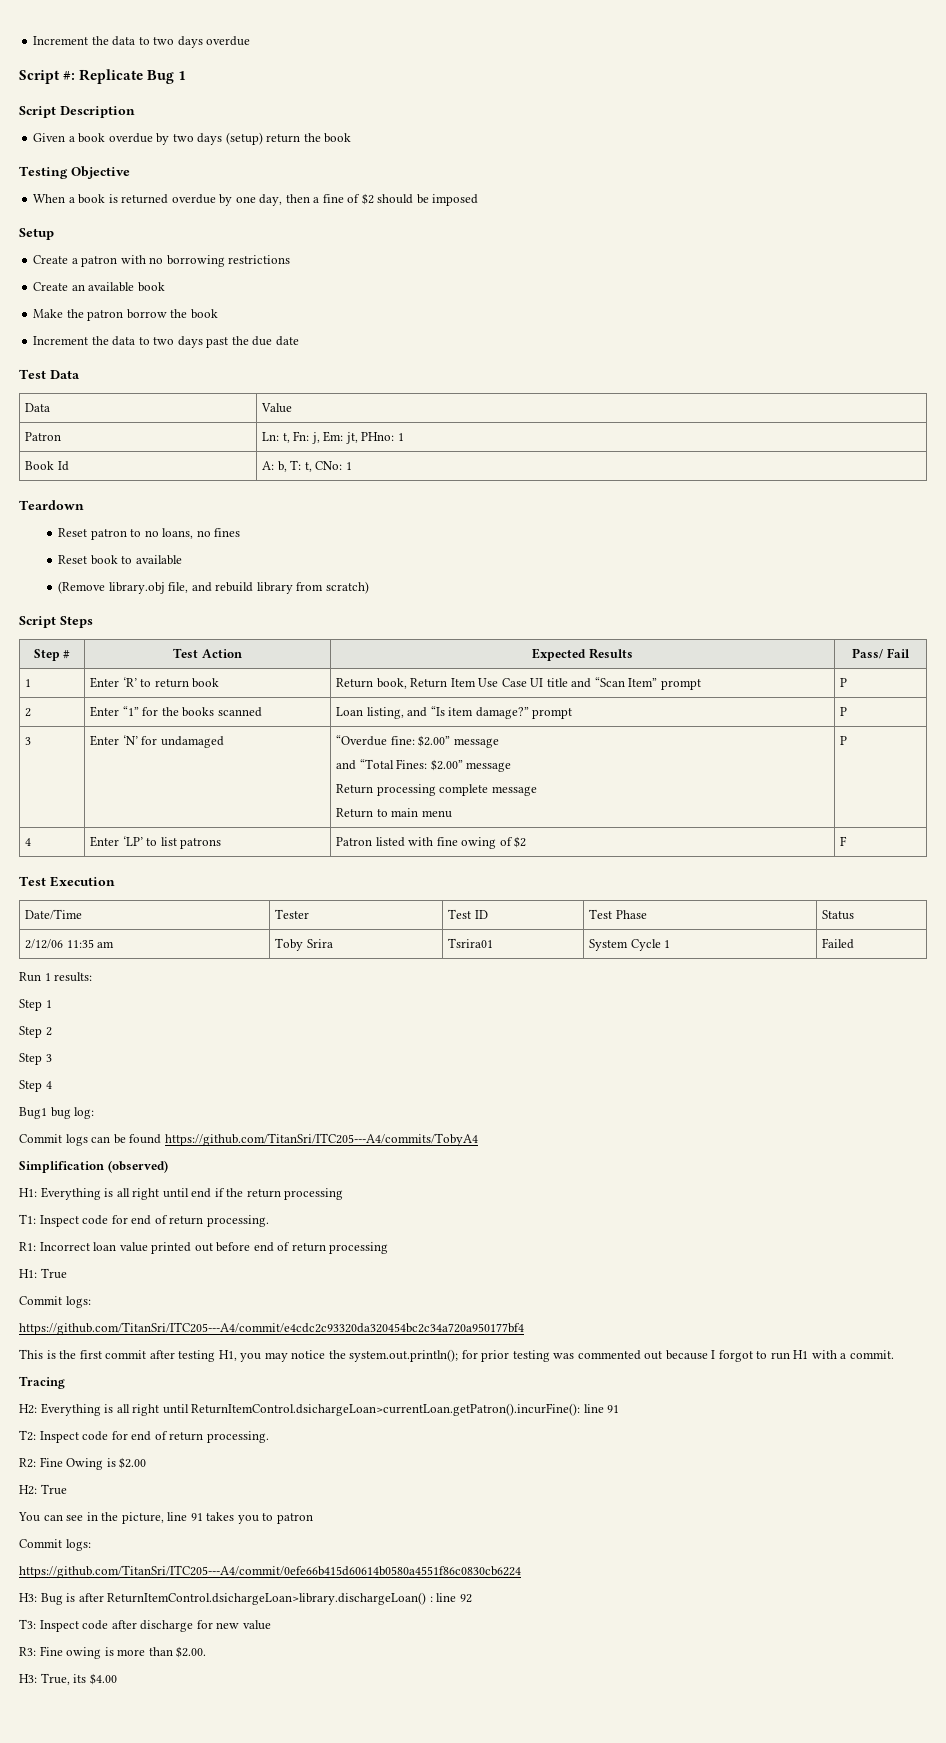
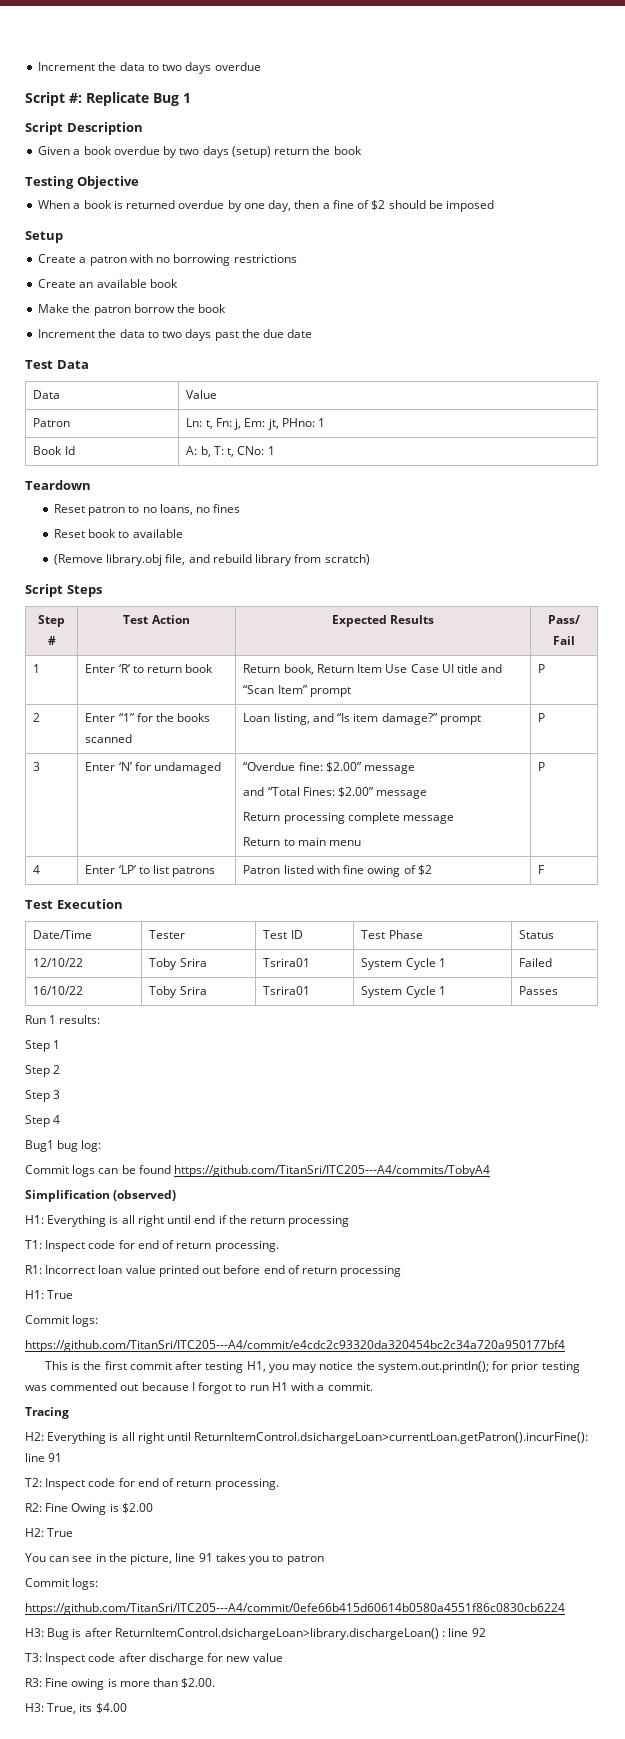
- 2/12/06 11:35 am | Toby Srira | Tsrira01 | System Cycle 1 | Failed
+ 12/10/22 | Toby Srira | Tsrira01 | System Cycle 1 | Failed
+ 16/10/22 | Toby Srira | Tsrira01 | System Cycle 1 | Passes

